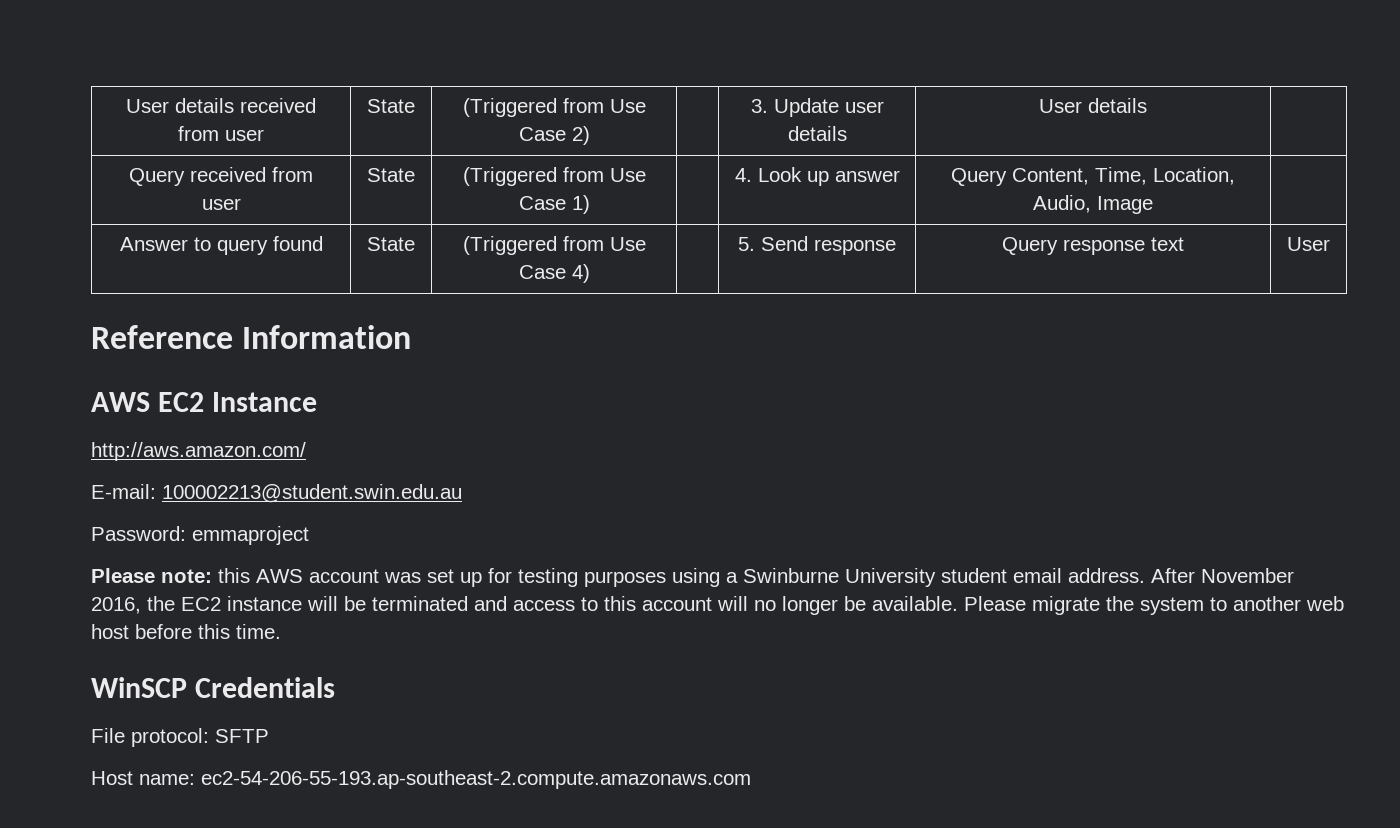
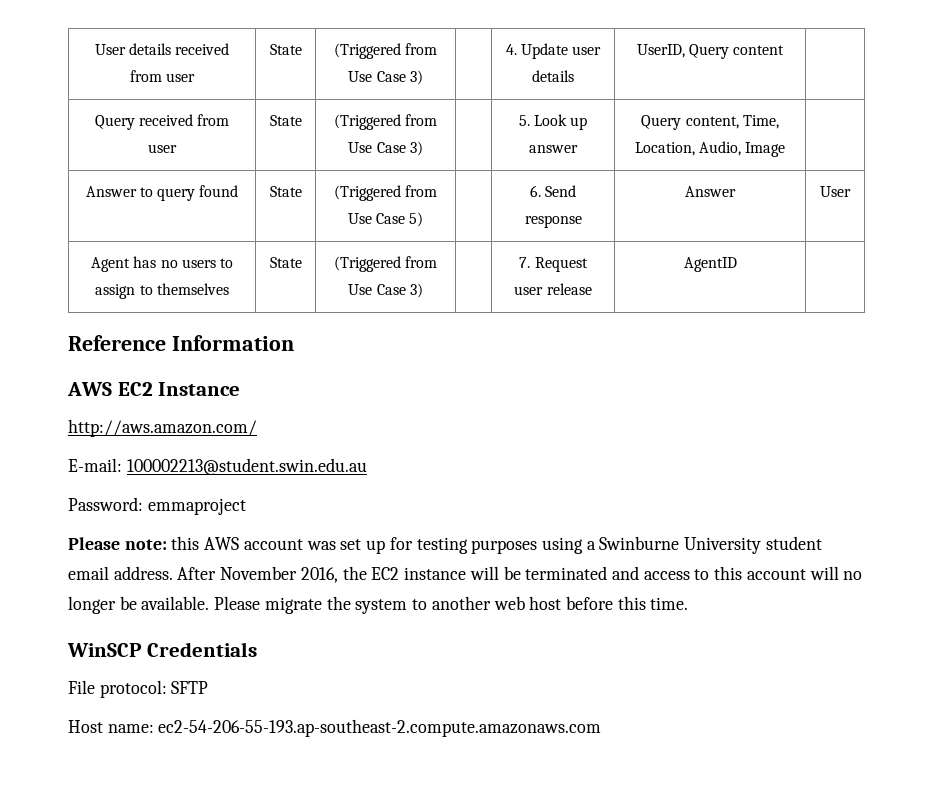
- User details received from user | State | (Triggered from Use Case 2) | | 3. Update user details | User details |
+ User details received from user | State | (Triggered from Use Case 3) | | 4. Update user details | UserID, Query content |
- Query received from user | State | (Triggered from Use Case 1) | | 4. Look up answer | Query Content, Time, Location, Audio, Image |
+ Query received from user | State | (Triggered from Use Case 3) | | 5. Look up answer | Query content, Time, Location, Audio, Image |
- Answer to query found | State | (Triggered from Use Case 4) | | 5. Send response | Query response text | User
+ Answer to query found | State | (Triggered from Use Case 5) | | 6. Send response | Answer | User
+ Agent has no users to assign to themselves | State | (Triggered from Use Case 3) | | 7. Request user release | AgentID |

